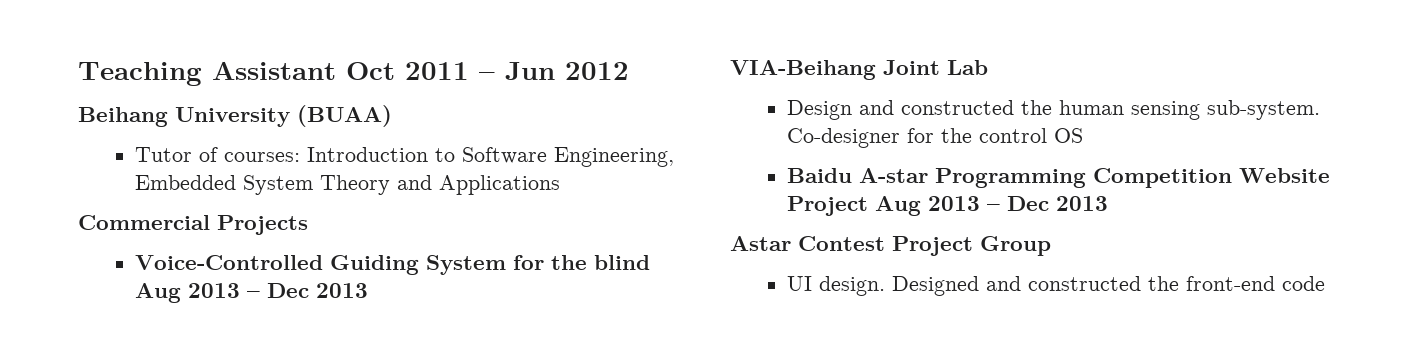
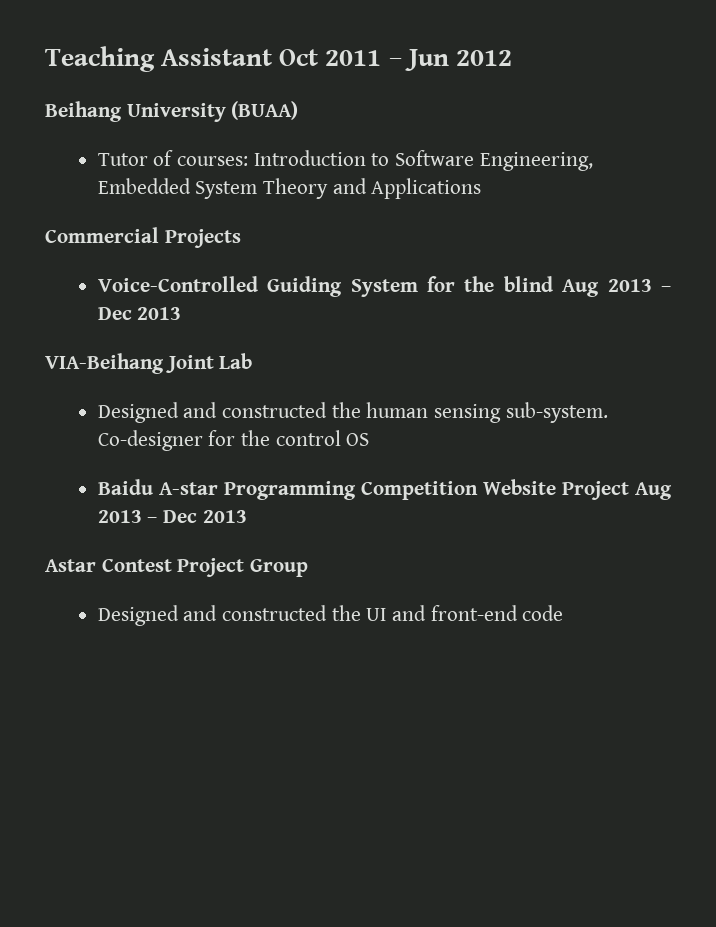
- Design and constructed the human sensing sub-system.
+ Designed and constructed the human sensing sub-system.
- UI design. Designed and constructed the front-end code
+ Designed and constructed the UI and front-end code

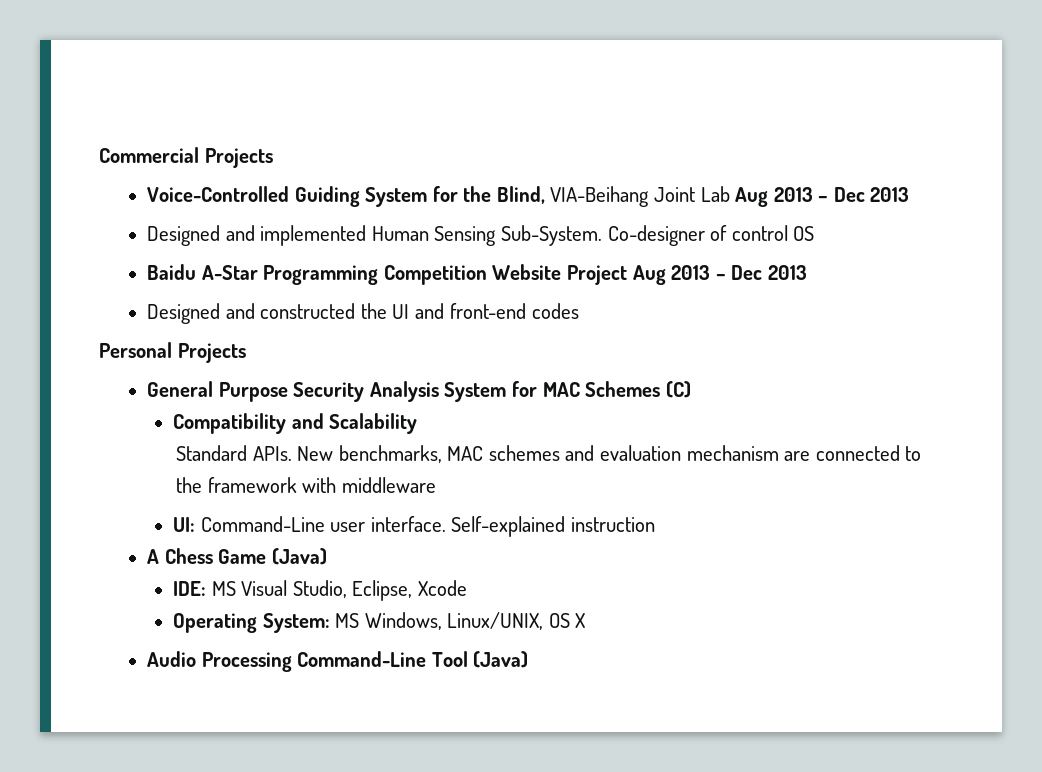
- Teaching Assistant Oct 2011 – Jun 2012
- Beihang University (BUAA)
- Tutor of courses: Introduction to Software Engineering, Embedded System Theory and Applications
- Voice-Controlled Guiding System for the blind Aug 2013 – Dec 2013
- VIA-Beihang Joint Lab
- Designed and constructed the human sensing sub-system. Co-designer for the control OS
+ Voice-Controlled Guiding System for the Blind, VIA-Beihang Joint Lab Aug 2013 – Dec 2013
+ Designed and implemented Human Sensing Sub-System. Co-designer of control OS
- Baidu A-star Programming Competition Website Project Aug 2013 – Dec 2013
+ Baidu A-Star Programming Competition Website Project Aug 2013 – Dec 2013
- Astar Contest Project Group
- Designed and constructed the UI and front-end code
+ Designed and constructed the UI and front-end codes
+ Personal Projects
+ General Purpose Security Analysis System for MAC Schemes (C)
+ Compatibility and Scalability
+ Standard APIs. New benchmarks, MAC schemes and evaluation mechanism are connected to the framework with middleware
+ UI: Command-Line user interface. Self-explained instruction
+ A Chess Game (Java)
+ IDE: MS Visual Studio, Eclipse, Xcode
+ Operating System: MS Windows, Linux/UNIX, OS X
+ Audio Processing Command-Line Tool (Java)

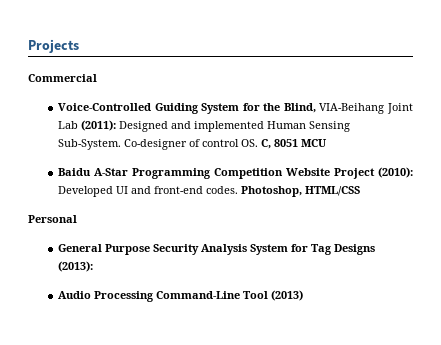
+ Projects
- Commercial Projects
+ Commercial
- Voice-Controlled Guiding System for the Blind, VIA-Beihang Joint Lab Aug 2013 – Dec 2013
- Designed and implemented Human Sensing Sub-System.
+ Voice-Controlled Guiding System for the Blind, VIA-Beihang Joint Lab (2011): Designed and implemented Human Sensing Sub-System.
- Co-designer of control OS
+ Co-designer of control OS. C, 8051 MCU
- Baidu A-Star Programming Competition Website Project Aug 2013 – Dec 2013
- Designed and constructed the UI and front-end codes
+ Baidu A-Star Programming Competition Website Project (2010): Developed UI and front-end codes. Photoshop, HTML/CSS
- Personal Projects
+ Personal
- General Purpose Security Analysis System for MAC Schemes (C)
- Compatibility and Scalability
- Standard APIs. New benchmarks, MAC schemes and evaluation mechanism are connected to the framework with middleware
- UI: Command-Line user interface. Self-explained instruction
- A Chess Game (Java)
- IDE: MS Visual Studio, Eclipse, Xcode
- Operating System: MS Windows, Linux/UNIX, OS X
+ General Purpose Security Analysis System for Tag Designs (2013):
- Audio Processing Command-Line Tool (Java)
+ Audio Processing Command-Line Tool (2013)

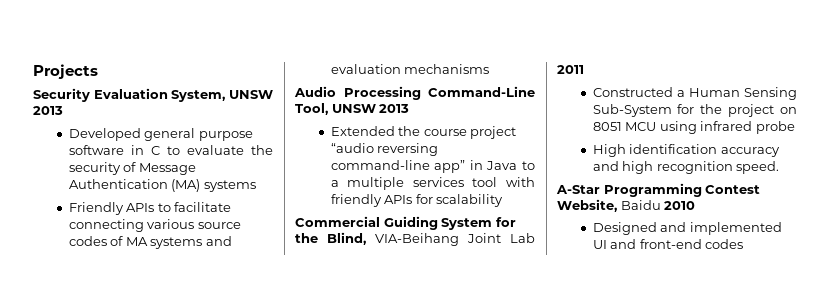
+ Security Evaluation System, UNSW 2013
+ Developed general purpose software in C to evaluate the security of Message Authentication (MA) systems
+ Friendly APIs to facilitate connecting various source codes of MA systems and evaluation mechanisms
+ Audio Processing Command-Line Tool, UNSW 2013
+ Extended the course project “audio reversing command-line app” in Java to a multiple services tool with friendly APIs for scalability
- Commercial
- Voice-Controlled Guiding System for the Blind, VIA-Beihang Joint Lab (2011): Designed and implemented Human Sensing Sub-System. Co-designer of control OS. C, 8051 MCU
- Baidu A-Star Programming Competition Website Project (2010): Developed UI and front-end codes. Photoshop, HTML/CSS
- Personal
- General Purpose Security Analysis System for Tag Designs (2013):
- Audio Processing Command-Line Tool (2013)
+ Commercial Guiding System for the Blind, VIA-Beihang Joint Lab 2011
+ Constructed a Human Sensing Sub-System for the project on 8051 MCU using infrared probe
+ High identification accuracy and high recognition speed.
+ A-Star Programming Contest Website, Baidu 2010
+ Designed and implemented UI and front-end codes

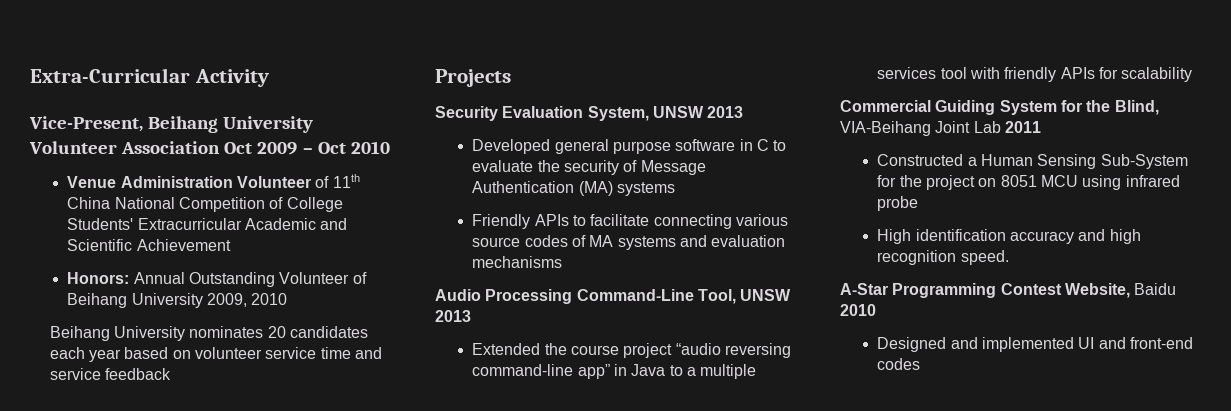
+ Extra-Curricular Activity
+ Vice-Present, Beihang University Volunteer Association Oct 2009 – Oct 2010
+ Venue Administration Volunteer of 11th China National Competition of College Students' Extracurricular Academic and Scientific Achievement
+ Honors: Annual Outstanding Volunteer of Beihang University 2009, 2010
+ Beihang University nominates 20 candidates each year based on volunteer service time and service feedback

